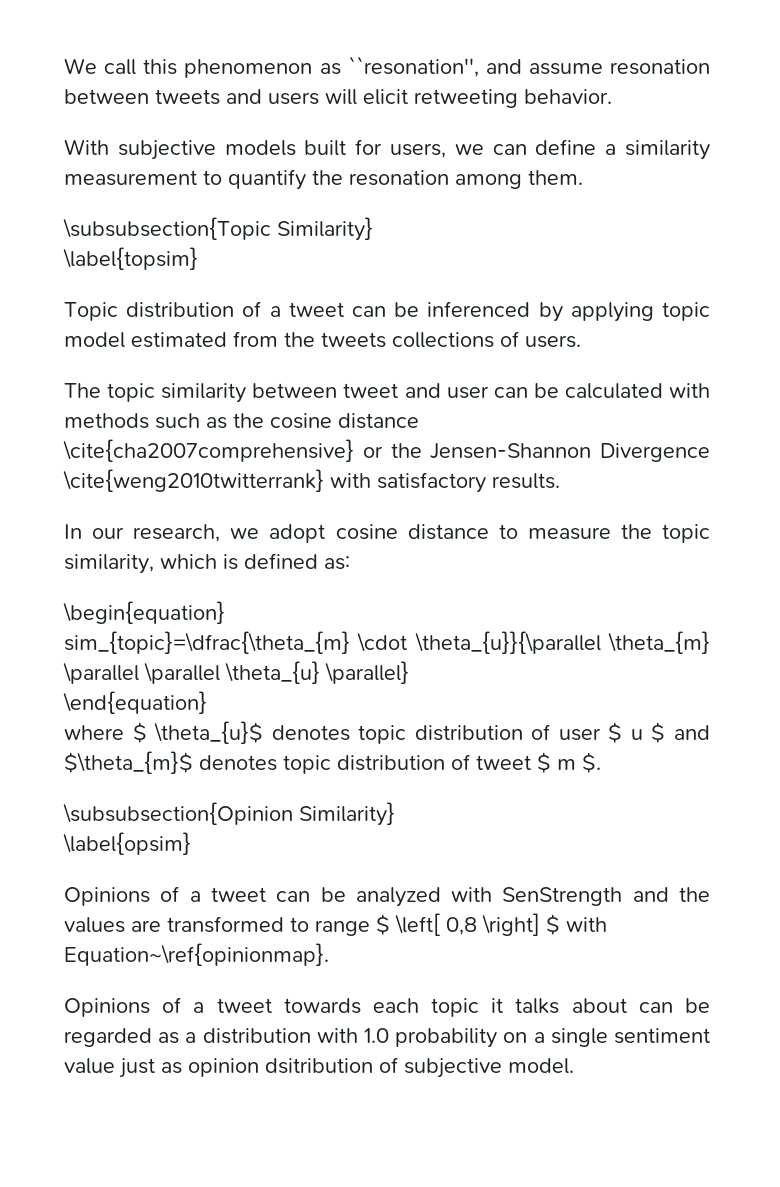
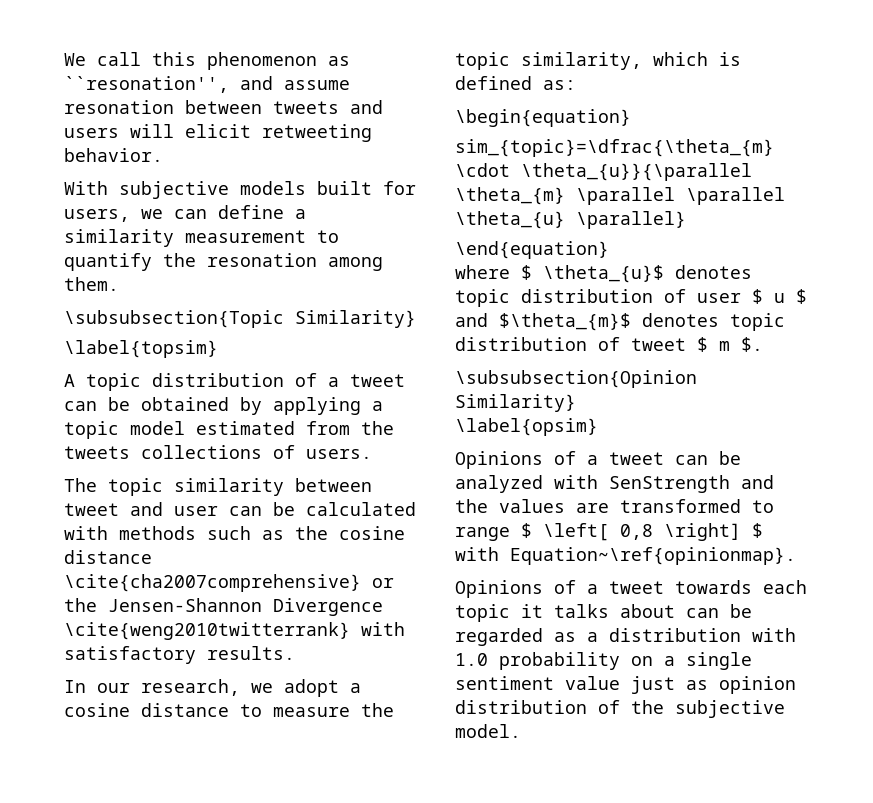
- Topic distribution of a tweet can be inferenced by applying topic model estimated from the tweets collections of users.
+ A topic distribution of a tweet can be obtained by applying a topic model estimated from the tweets collections of users.
- In our research, we adopt cosine distance to measure the topic similarity, which is defined as:
+ In our research, we adopt a cosine distance to measure the topic similarity, which is defined as:
- Opinions of a tweet towards each topic it talks about can be regarded as a distribution with 1.0 probability on a single sentiment value just as opinion dsitribution of subjective model.
+ Opinions of a tweet towards each topic it talks about can be regarded as a distribution with 1.0 probability on a single sentiment value just as opinion distribution of the subjective model.

